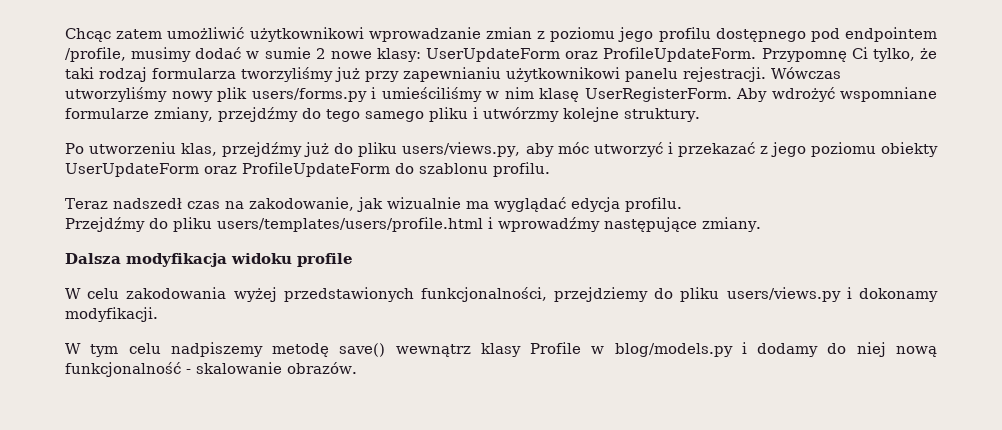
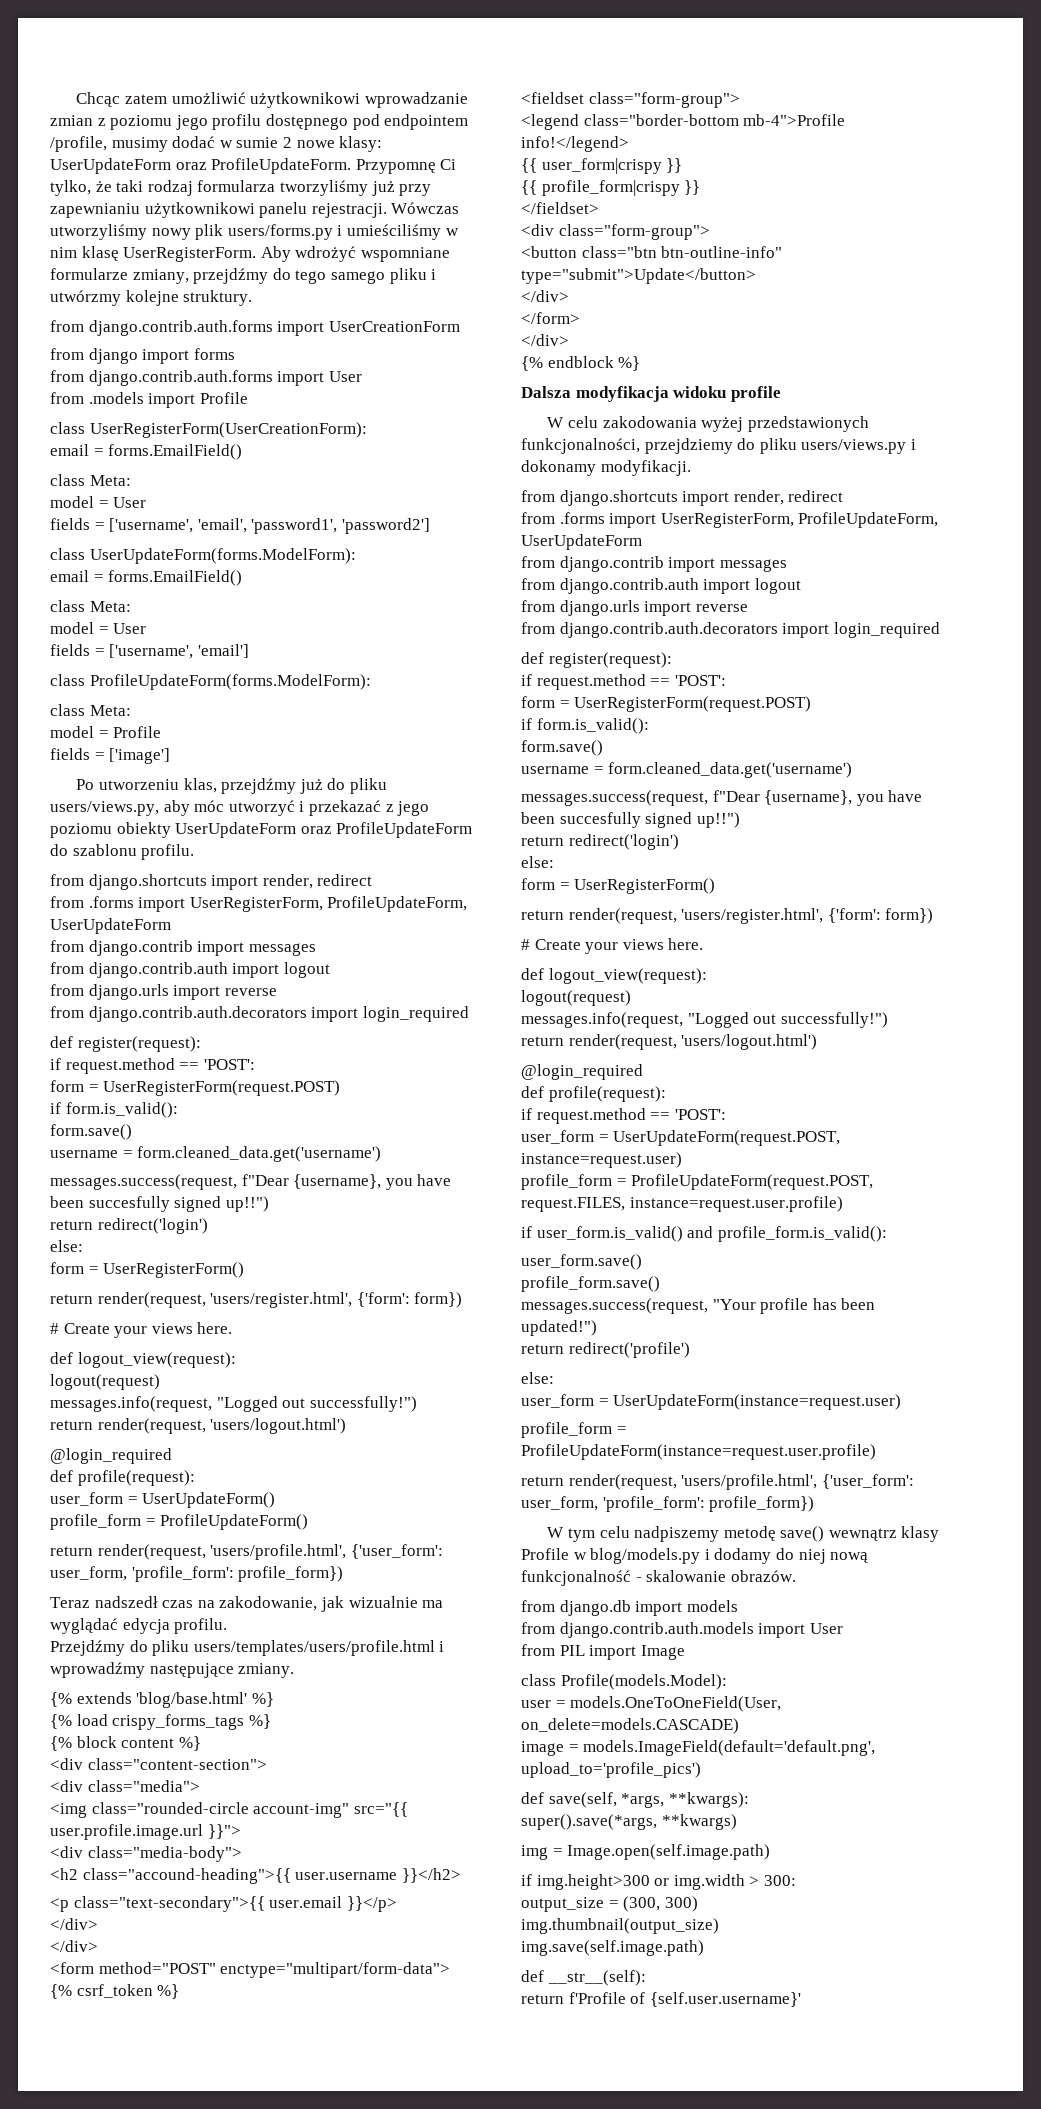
+ from django.contrib.auth.forms import UserCreationForm
+ from django import forms
+ from django.contrib.auth.forms import User
+ from .models import Profile
+ class UserRegisterForm(UserCreationForm):
+ email = forms.EmailField()
+ class Meta:
+ model = User
+ fields = ['username', 'email', 'password1', 'password2']
+ class UserUpdateForm(forms.ModelForm):
+ email = forms.EmailField()
+ class Meta:
+ model = User
+ fields = ['username', 'email']
+ class ProfileUpdateForm(forms.ModelForm):
+ class Meta:
+ model = Profile
+ fields = ['image']
  Po utworzeniu klas, przejdźmy już do pliku users/views.py, aby móc utworzyć i przekazać z jego poziomu obiekty UserUpdateForm oraz ProfileUpdateForm do szablonu profilu.
+ from django.shortcuts import render, redirect
+ from .forms import UserRegisterForm, ProfileUpdateForm, UserUpdateForm
+ from django.contrib import messages
+ from django.contrib.auth import logout
+ from django.urls import reverse
+ from django.contrib.auth.decorators import login_required
+ def register(request):
+ if request.method == 'POST':
+ form = UserRegisterForm(request.POST)
+ if form.is_valid():
+ form.save()
+ username = form.cleaned_data.get('username')
+ messages.success(request, f"Dear {username}, you have been succesfully signed up!!")
+ return redirect('login')
+ else:
+ form = UserRegisterForm()
+ return render(request, 'users/register.html', {'form': form})
+ # Create your views here.
+ def logout_view(request):
+ logout(request)
+ messages.info(request, "Logged out successfully!")
+ return render(request, 'users/logout.html')
+ @login_required
+ def profile(request):
+ user_form = UserUpdateForm()
+ profile_form = ProfileUpdateForm()
+ return render(request, 'users/profile.html', {'user_form': user_form, 'profile_form': profile_form})
+ {% extends 'blog/base.html' %}
+ {% load crispy_forms_tags %}
+ {% block content %}
+ <div class="content-section">
+ <div class="media">
+ <img class="rounded-circle account-img" src="{{ user.profile.image.url }}">
+ <div class="media-body">
+ <h2 class="accound-heading">{{ user.username }}</h2>
+ <p class="text-secondary">{{ user.email }}</p>
+ </div>
+ </div>
+ <form method="POST" enctype="multipart/form-data">
+ {% csrf_token %}
+ <fieldset class="form-group">
+ <legend class="border-bottom mb-4">Profile info!</legend>
+ {{ user_form|crispy }}
+ {{ profile_form|crispy }}
+ </fieldset>
+ <div class="form-group">
+ <button class="btn btn-outline-info" type="submit">Update</button>
+ </div>
+ </form>
+ </div>
+ {% endblock %}
  W celu zakodowania wyżej przedstawionych funkcjonalności, przejdziemy do pliku users/views.py i dokonamy modyfikacji.
+ from django.shortcuts import render, redirect
+ from .forms import UserRegisterForm, ProfileUpdateForm, UserUpdateForm
+ from django.contrib import messages
+ from django.contrib.auth import logout
+ from django.urls import reverse
+ from django.contrib.auth.decorators import login_required
+ def register(request):
+ if request.method == 'POST':
+ form = UserRegisterForm(request.POST)
+ if form.is_valid():
+ form.save()
+ username = form.cleaned_data.get('username')
+ messages.success(request, f"Dear {username}, you have been succesfully signed up!!")
+ return redirect('login')
+ else:
+ form = UserRegisterForm()
+ return render(request, 'users/register.html', {'form': form})
+ # Create your views here.
+ def logout_view(request):
+ logout(request)
+ messages.info(request, "Logged out successfully!")
+ return render(request, 'users/logout.html')
+ @login_required
+ def profile(request):
+ if request.method == 'POST':
+ user_form = UserUpdateForm(request.POST, instance=request.user)
+ profile_form = ProfileUpdateForm(request.POST, request.FILES, instance=request.user.profile)
+ if user_form.is_valid() and profile_form.is_valid():
+ user_form.save()
+ profile_form.save()
+ messages.success(request, "Your profile has been updated!")
+ return redirect('profile')
+ else:
+ user_form = UserUpdateForm(instance=request.user)
+ profile_form = ProfileUpdateForm(instance=request.user.profile)
+ return render(request, 'users/profile.html', {'user_form': user_form, 'profile_form': profile_form})
+ from django.db import models
+ from django.contrib.auth.models import User
+ from PIL import Image
+ class Profile(models.Model):
+ user = models.OneToOneField(User, on_delete=models.CASCADE)
+ image = models.ImageField(default='default.png', upload_to='profile_pics')
+ def save(self, *args, **kwargs):
+ super().save(*args, **kwargs)
+ img = Image.open(self.image.path)
+ if img.height>300 or img.width > 300:
+ output_size = (300, 300)
+ img.thumbnail(output_size)
+ img.save(self.image.path)
+ def __str__(self):
+ return f'Profile of {self.user.username}'

